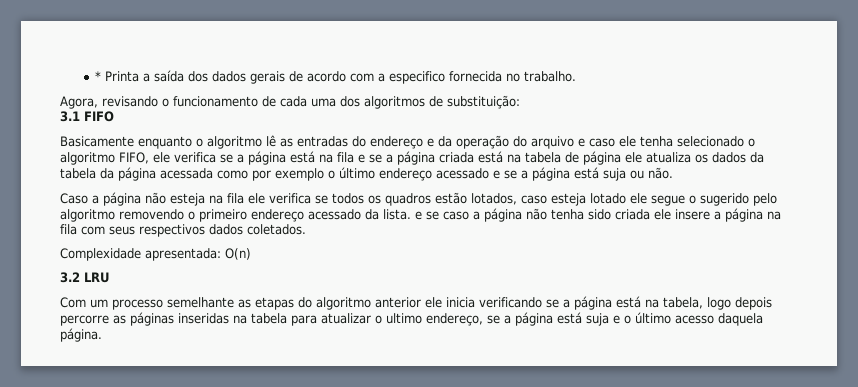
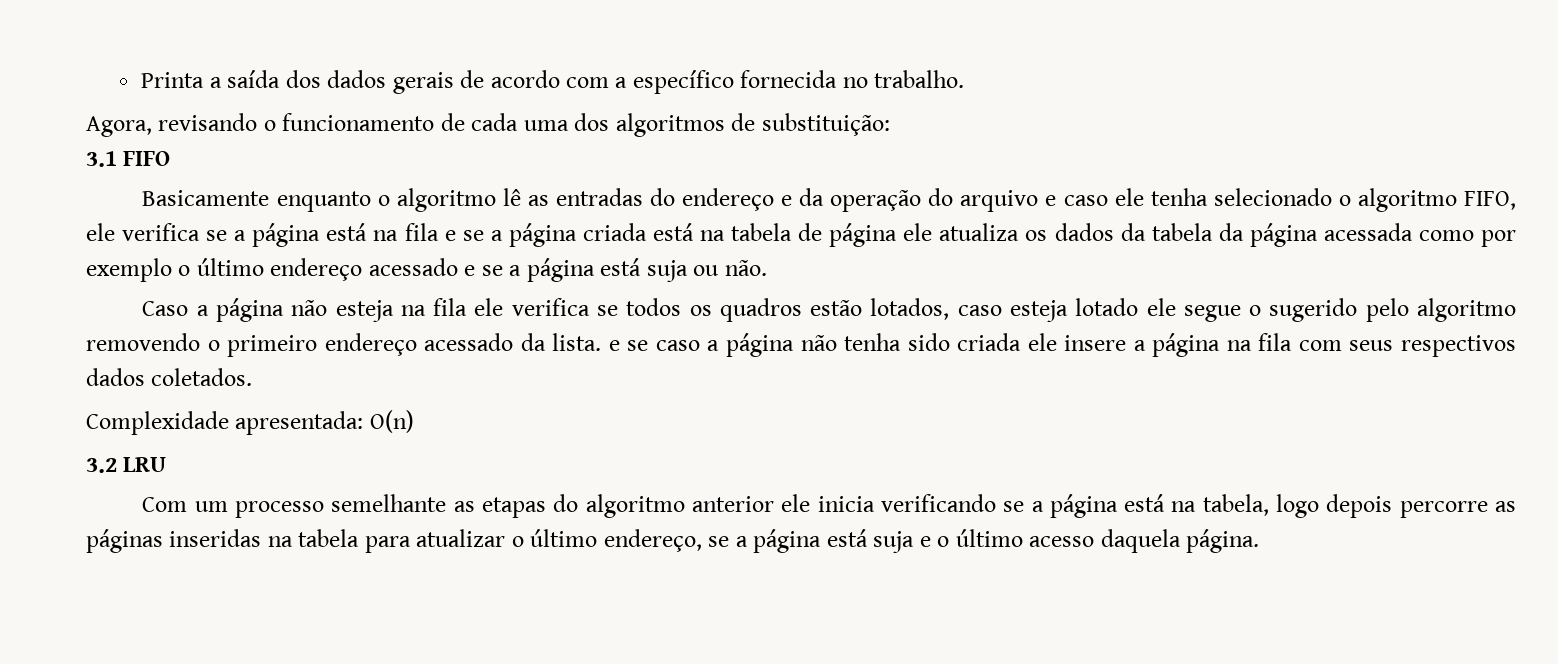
- * Printa a saída dos dados gerais de acordo com a especifico fornecida no trabalho.
+ Printa a saída dos dados gerais de acordo com a específico fornecida no trabalho.
- Com um processo semelhante as etapas do algoritmo anterior ele inicia verificando se a página está na tabela, logo depois percorre as páginas inseridas na tabela para atualizar o ultimo endereço, se a página está suja e o último acesso daquela página.
+ Com um processo semelhante as etapas do algoritmo anterior ele inicia verificando se a página está na tabela, logo depois percorre as páginas inseridas na tabela para atualizar o último endereço, se a página está suja e o último acesso daquela página.

